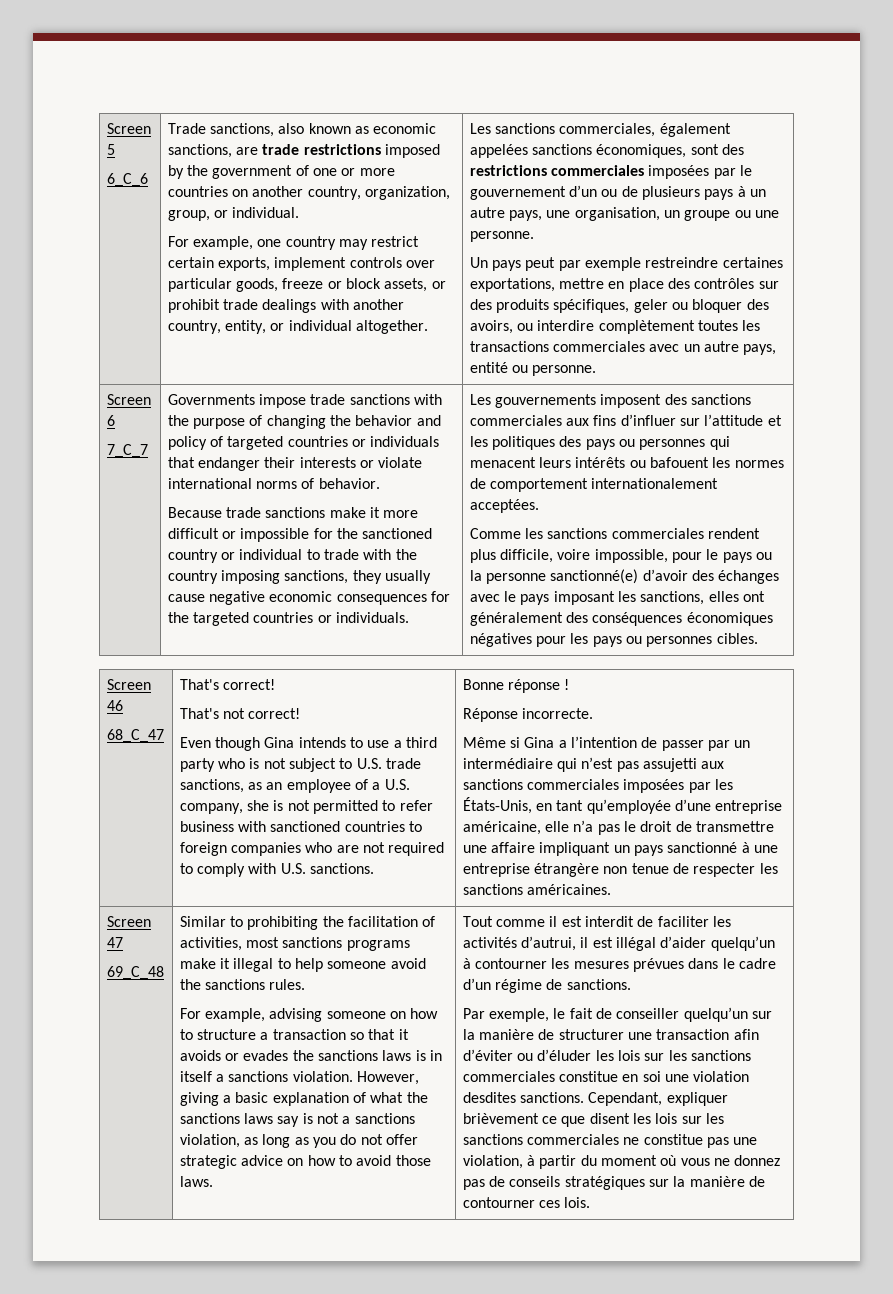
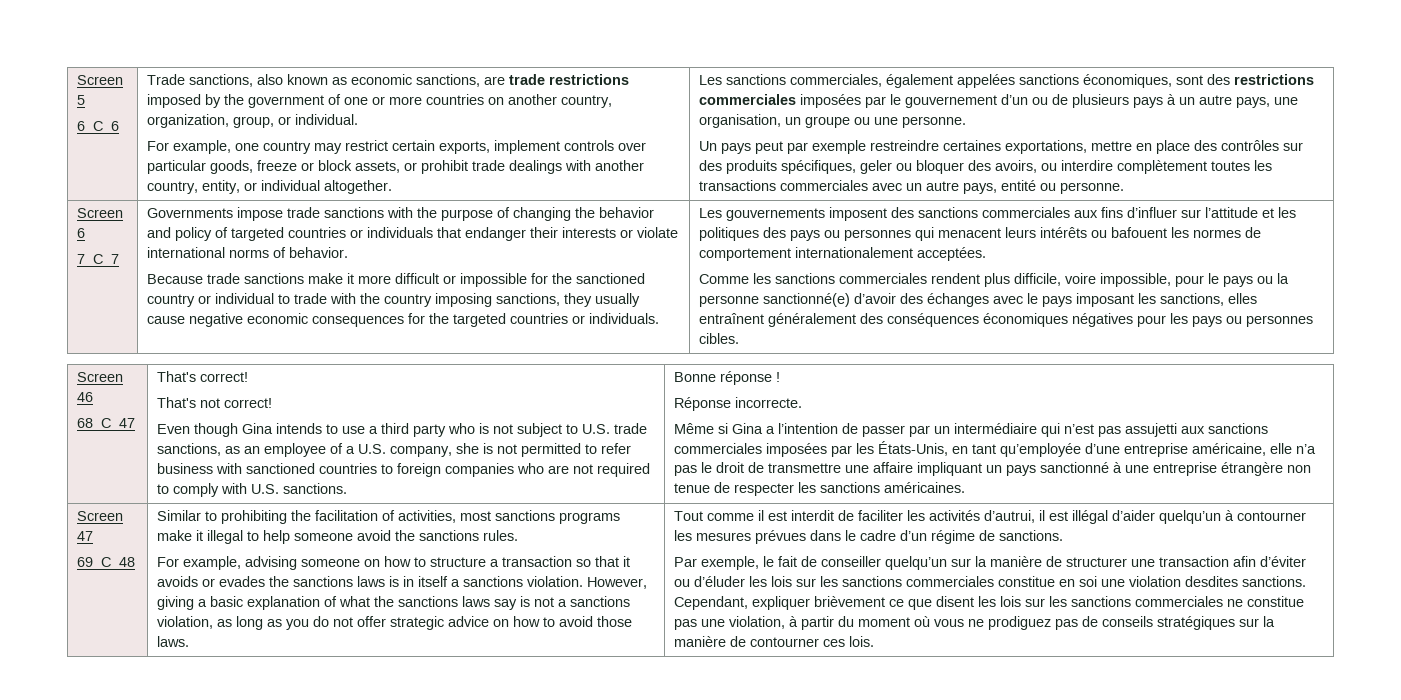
- Comme les sanctions commerciales rendent plus difficile, voire impossible, pour le pays ou la personne sanctionné(e) d’avoir des échanges avec le pays imposant les sanctions, elles ont généralement des conséquences économiques négatives pour les pays ou personnes cibles.
+ Comme les sanctions commerciales rendent plus difficile, voire impossible, pour le pays ou la personne sanctionné(e) d’avoir des échanges avec le pays imposant les sanctions, elles entraînent généralement des conséquences économiques négatives pour les pays ou personnes cibles.
- Cependant, expliquer brièvement ce que disent les lois sur les sanctions commerciales ne constitue pas une violation, à partir du moment où vous ne donnez pas de conseils stratégiques sur la manière de contourner ces lois.
+ Cependant, expliquer brièvement ce que disent les lois sur les sanctions commerciales ne constitue pas une violation, à partir du moment où vous ne prodiguez pas de conseils stratégiques sur la manière de contourner ces lois.

